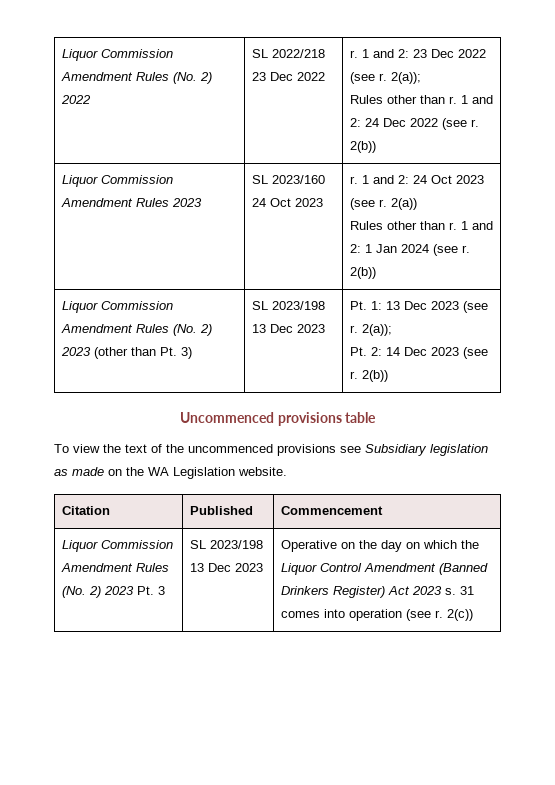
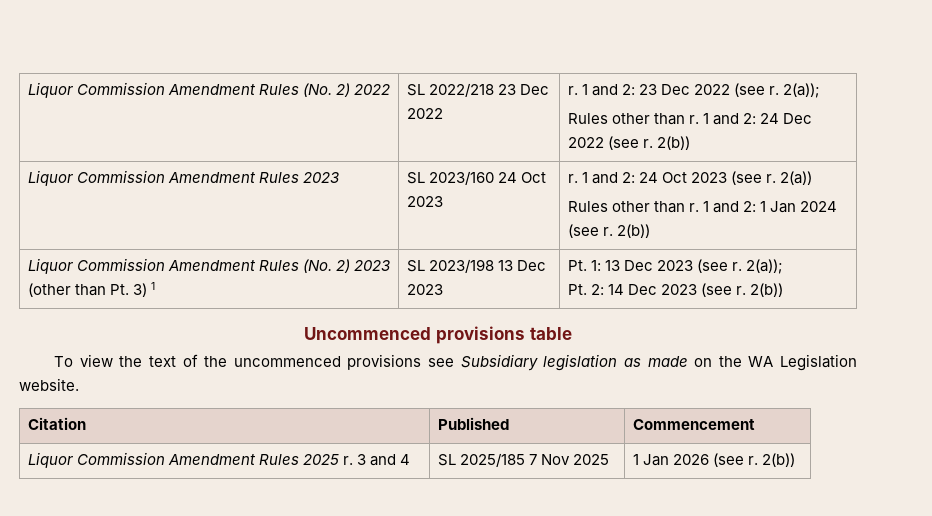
- Liquor Commission Amendment Rules (No. 2) 2023 (other than Pt. 3) | SL 2023/198 13 Dec 2023 | Pt. 1: 13 Dec 2023 (see r. 2(a));
+ Liquor Commission Amendment Rules (No. 2) 2023 (other than Pt. 3) 1 | SL 2023/198 13 Dec 2023 | Pt. 1: 13 Dec 2023 (see r. 2(a));
- Liquor Commission Amendment Rules (No. 2) 2023 Pt. 3 | SL 2023/198 13 Dec 2023 | Operative on the day on which the Liquor Control Amendment (Banned Drinkers Register) Act 2023 s. 31 comes into operation (see r. 2(c))
+ Liquor Commission Amendment Rules 2025 r. 3 and 4 | SL 2025/185 7 Nov 2025 | 1 Jan 2026 (see r. 2(b))

